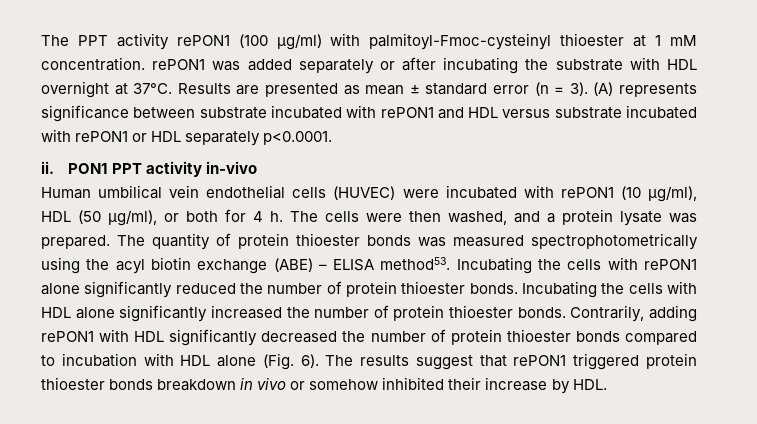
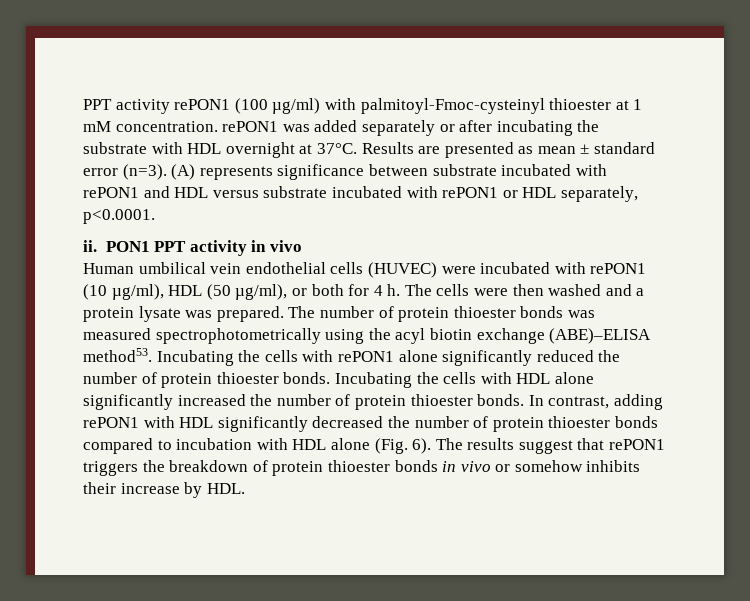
- The PPT activity rePON1 (100 µg/ml) with palmitoyl-Fmoc-cysteinyl thioester at 1 mM concentration. rePON1 was added separately or after incubating the substrate with HDL overnight at 37°C.
+ PPT activity rePON1 (100 µg/ml) with palmitoyl-Fmoc-cysteinyl thioester at 1 mM concentration. rePON1 was added separately or after incubating the substrate with HDL overnight at 37°C.
- Results are presented as mean ± standard error (n = 3).
+ Results are presented as mean ± standard error (n=3).
- (A) represents significance between substrate incubated with rePON1 and HDL versus substrate incubated with rePON1 or HDL separately p<0.0001.
+ (A) represents significance between substrate incubated with rePON1 and HDL versus substrate incubated with rePON1 or HDL separately, p<0.0001.
- PON1 PPT activity in-vivo
+ PON1 PPT activity in vivo
- The cells were then washed, and a protein lysate was prepared.
+ The cells were then washed and a protein lysate was prepared.
- The quantity of protein thioester bonds was measured spectrophotometrically using the acyl biotin exchange (ABE) – ELISA method53.
+ The number of protein thioester bonds was measured spectrophotometrically using the acyl biotin exchange (ABE)–ELISA method53.
- Contrarily, adding rePON1 with HDL significantly decreased the number of protein thioester bonds compared to incubation with HDL alone (Fig. 6).
+ In contrast, adding rePON1 with HDL significantly decreased the number of protein thioester bonds compared to incubation with HDL alone (Fig. 6).
- The results suggest that rePON1 triggered protein thioester bonds breakdown in vivo or somehow inhibited their increase by HDL.
+ The results suggest that rePON1 triggers the breakdown of protein thioester bonds in vivo or somehow inhibits their increase by HDL.

